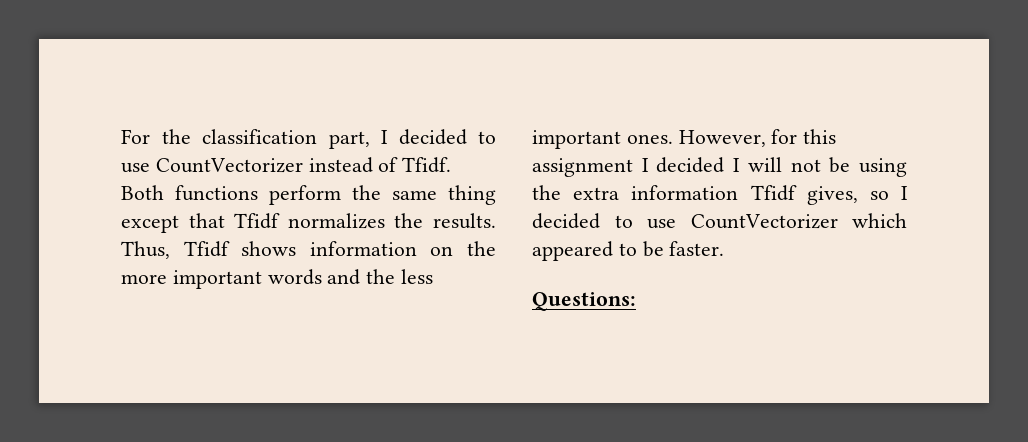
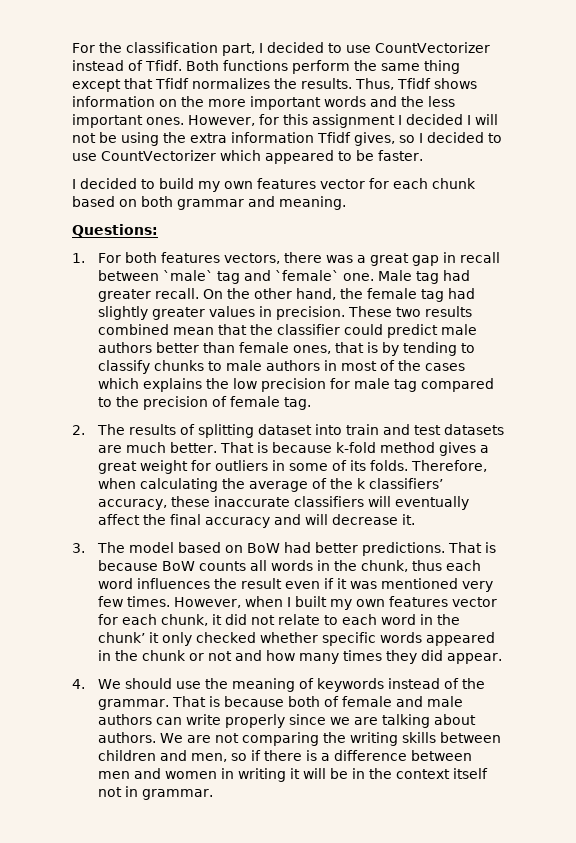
+ I decided to build my own features vector for each chunk based on both grammar and meaning.
  Questions:
+ 1. For both features vectors, there was a great gap in recall between `male` tag and `female` one. Male tag had greater recall. On the other hand, the female tag had slightly greater values in precision. These two results combined mean that the classifier could predict male authors better than female ones, that is by tending to classify chunks to male authors in most of the cases which explains the low precision for male tag compared to the precision of female tag.
+ 2. The results of splitting dataset into train and test datasets are much better. That is because k-fold method gives a great weight for outliers in some of its folds. Therefore, when calculating the average of the k classifiers’ accuracy, these inaccurate classifiers will eventually affect the final accuracy and will decrease it.
+ 3. The model based on BoW had better predictions. That is because BoW counts all words in the chunk, thus each word influences the result even if it was mentioned very few times. However, when I built my own features vector for each chunk, it did not relate to each word in the chunk’ it only checked whether specific words appeared in the chunk or not and how many times they did appear.
+ 4. We should use the meaning of keywords instead of the grammar. That is because both of female and male authors can write properly since we are talking about authors. We are not comparing the writing skills between children and men, so if there is a difference between men and women in writing it will be in the context itself not in grammar.

